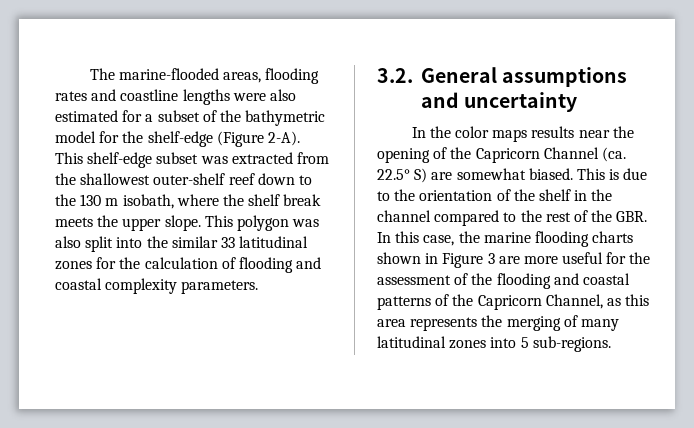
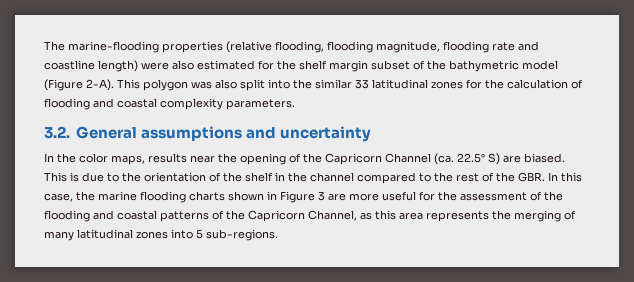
- The marine-flooded areas, flooding rates and coastline lengths were also estimated for a subset of the bathymetric model for the shelf-edge (Figure 2-A). This shelf-edge subset was extracted from the shallowest outer-shelf reef down to the 130 m isobath, where the shelf break meets the upper slope.
+ The marine-flooding properties (relative flooding, flooding magnitude, flooding rate and coastline length) were also estimated for the shelf margin subset of the bathymetric model (Figure 2-A).
- In the color maps results near the opening of the Capricorn Channel (ca. 22.5° S) are somewhat biased.
+ In the color maps, results near the opening of the Capricorn Channel (ca. 22.5° S) are biased.

